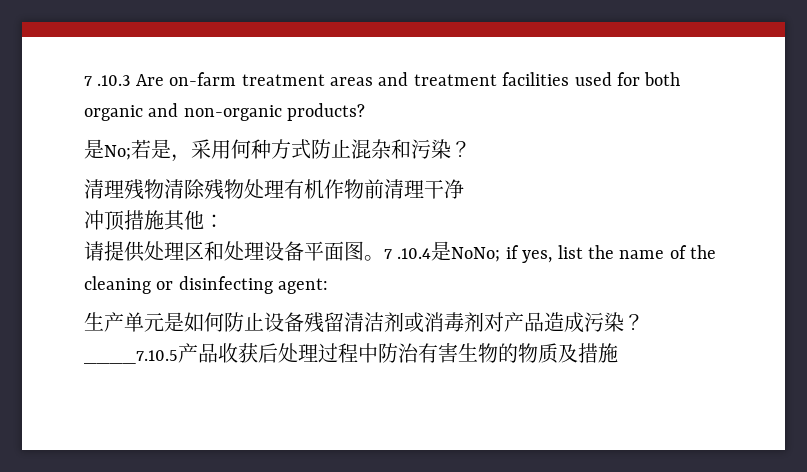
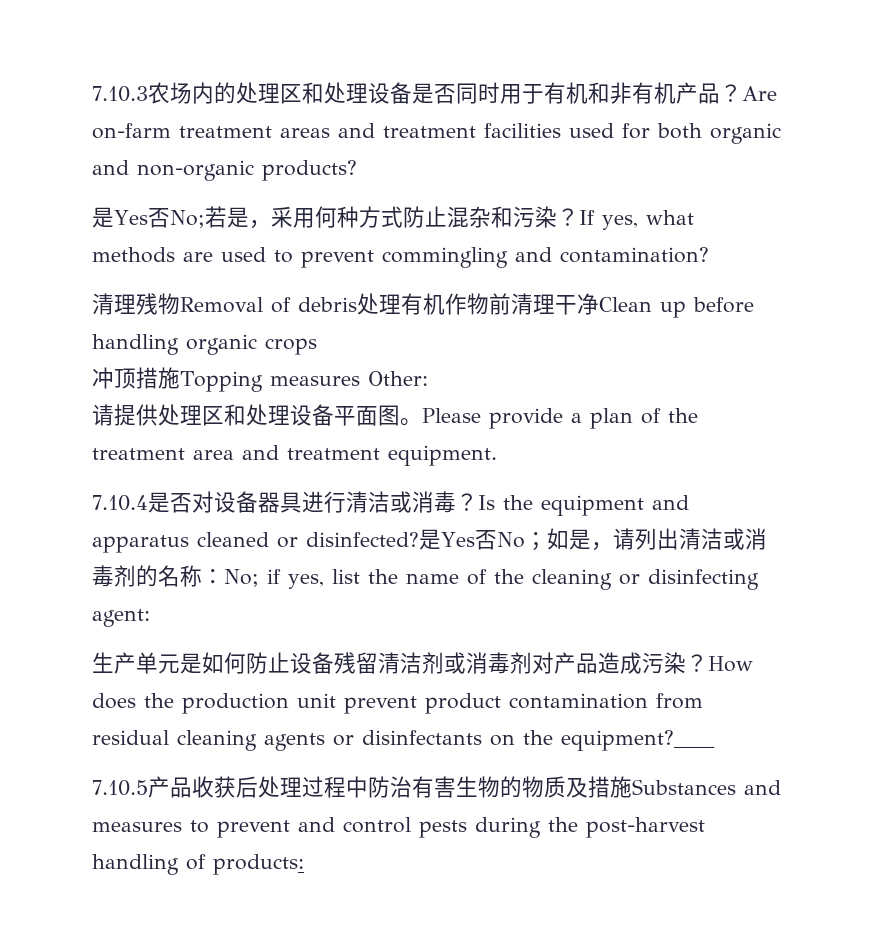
- 7 .10.3 Are on-farm treatment areas and treatment facilities used for both organic and non-organic products?
+ 7.10.3农场内的处理区和处理设备是否同时用于有机和非有机产品？Are on-farm treatment areas and treatment facilities used for both organic and non-organic products?
- 是No;若是，采用何种方式防止混杂和污染？
+ 是Yes否No;若是，采用何种方式防止混杂和污染？If yes, what methods are used to prevent commingling and contamination?
- 清理残物清除残物处理有机作物前清理干净
+ 清理残物Removal of debris处理有机作物前清理干净Clean up before handling organic crops
- 冲顶措施其他：
+ 冲顶措施Topping measures Other:
- 7 .10.4是NoNo; if yes, list the name of the cleaning or disinfecting agent:
+ Please provide a plan of the treatment area and treatment equipment.
+ 7.10.4是否对设备器具进行清洁或消毒？Is the equipment and apparatus cleaned or disinfected?是Yes否No；如是，请列出清洁或消毒剂的名称：No; if yes, list the name of the cleaning or disinfecting agent:
- ____7.10.5产品收获后处理过程中防治有害生物的物质及措施
+ How does the production unit prevent product contamination from residual cleaning agents or disinfectants on the equipment?____
+ 7.10.5产品收获后处理过程中防治有害生物的物质及措施Substances and measures to prevent and control pests during the post-harvest handling of products:

